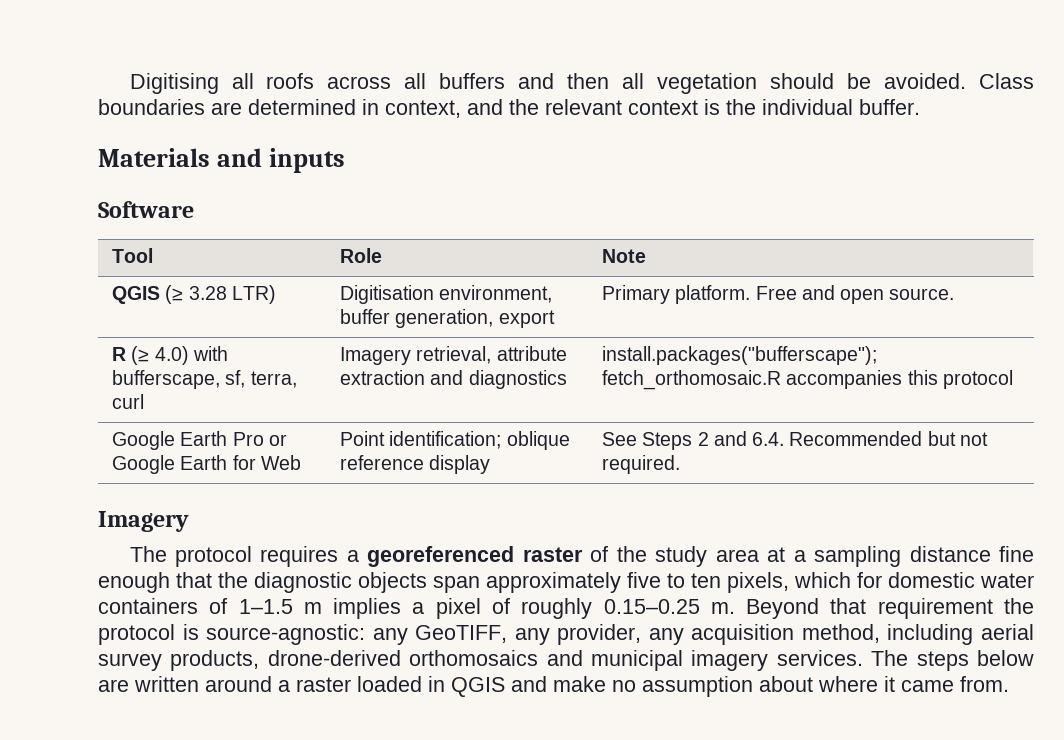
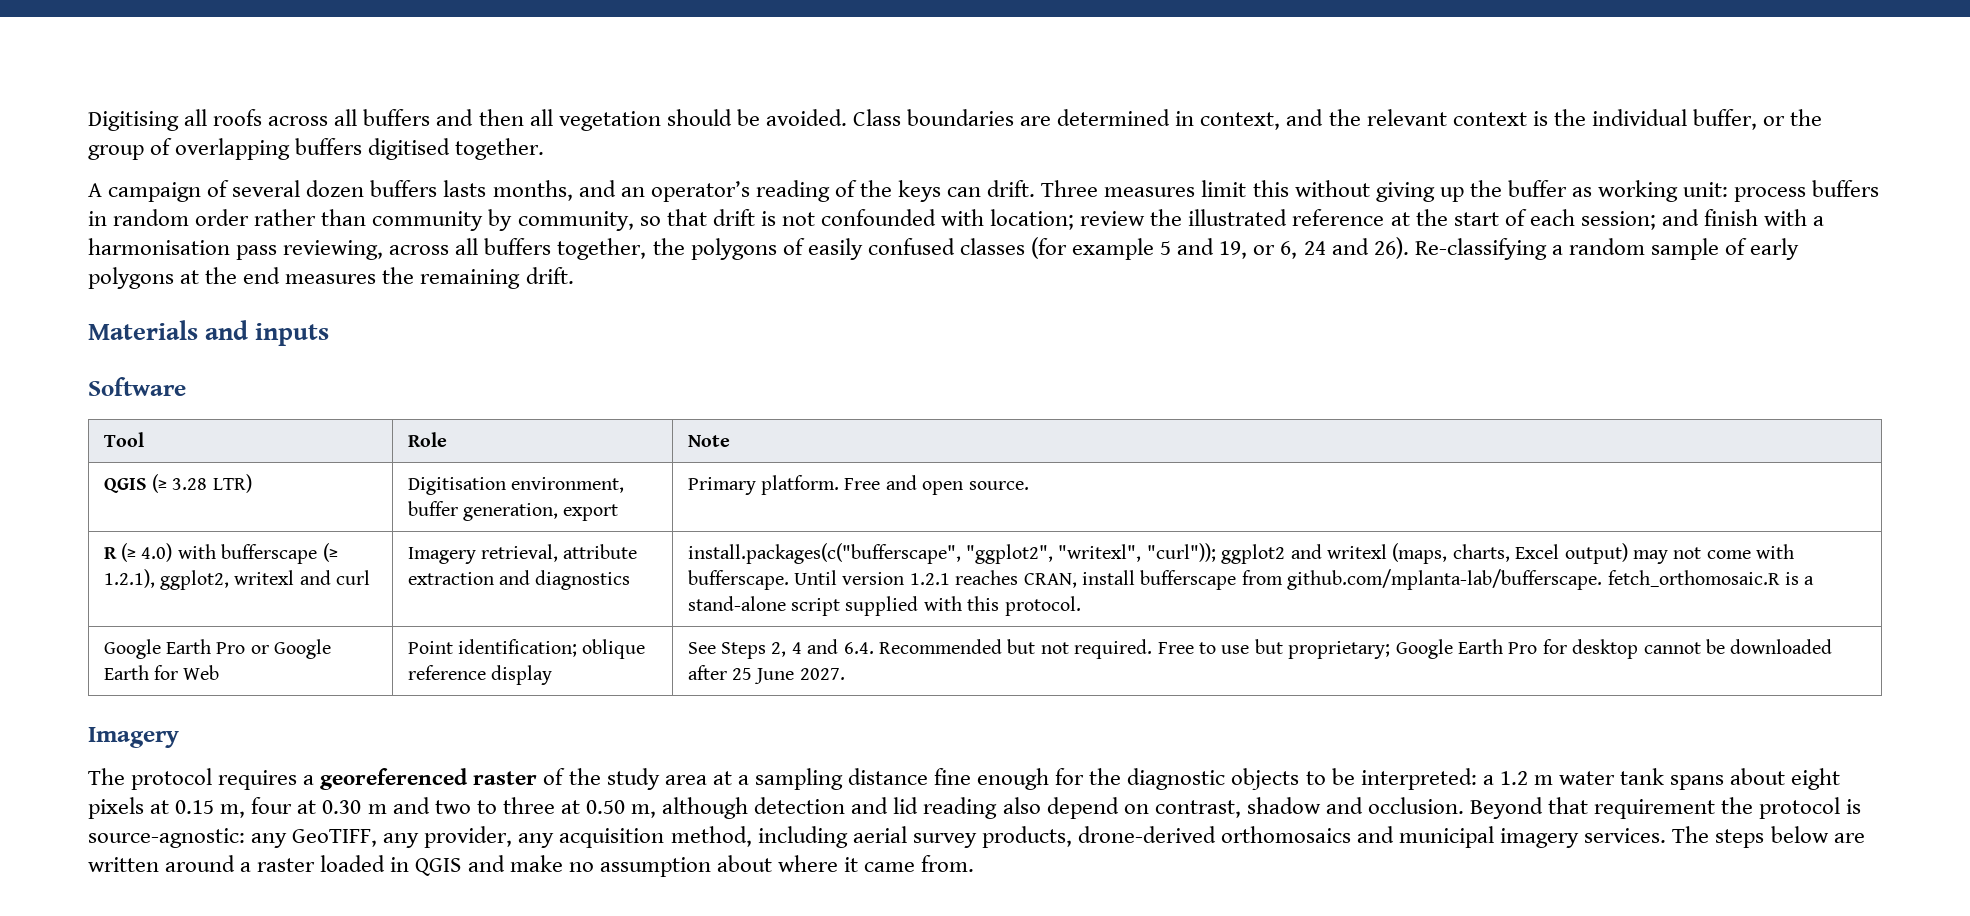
- Class boundaries are determined in context, and the relevant context is the individual buffer.
+ Class boundaries are determined in context, and the relevant context is the individual buffer, or the group of overlapping buffers digitised together.
+ A campaign of several dozen buffers lasts months, and an operator’s reading of the keys can drift. Three measures limit this without giving up the buffer as working unit: process buffers in random order rather than community by community, so that drift is not confounded with location; review the illustrated reference at the start of each session; and finish with a harmonisation pass reviewing, across all buffers together, the polygons of easily confused classes (for example 5 and 19, or 6, 24 and 26). Re-classifying a random sample of early polygons at the end measures the remaining drift.
- R (≥ 4.0) with bufferscape, sf, terra, curl
+ R (≥ 4.0) with bufferscape (≥ 1.2.1), ggplot2, writexl and curl
- install.packages("bufferscape"); fetch_orthomosaic.R accompanies this protocol
+ install.packages(c("bufferscape", "ggplot2", "writexl", "curl")); ggplot2 and writexl (maps, charts, Excel output) may not come with bufferscape. Until version 1.2.1 reaches CRAN, install bufferscape from github.com/mplanta-lab/bufferscape. fetch_orthomosaic.R is a stand-alone script supplied with this protocol.
- Google Earth Pro or Google Earth for Web | Point identification; oblique reference display | See Steps 2 and 6.4. Recommended but not required.
+ Google Earth Pro or Google Earth for Web | Point identification; oblique reference display | See Steps 2, 4 and 6.4. Recommended but not required. Free to use but proprietary; Google Earth Pro for desktop cannot be downloaded after 25 June 2027.
- The protocol requires a georeferenced raster of the study area at a sampling distance fine enough that the diagnostic objects span approximately five to ten pixels, which for domestic water containers of 1–1.5 m implies a pixel of roughly 0.15–0.25 m.
+ The protocol requires a georeferenced raster of the study area at a sampling distance fine enough for the diagnostic objects to be interpreted: a 1.2 m water tank spans about eight pixels at 0.15 m, four at 0.30 m and two to three at 0.50 m, although detection and lid reading also depend on contrast, shadow and occlusion.

